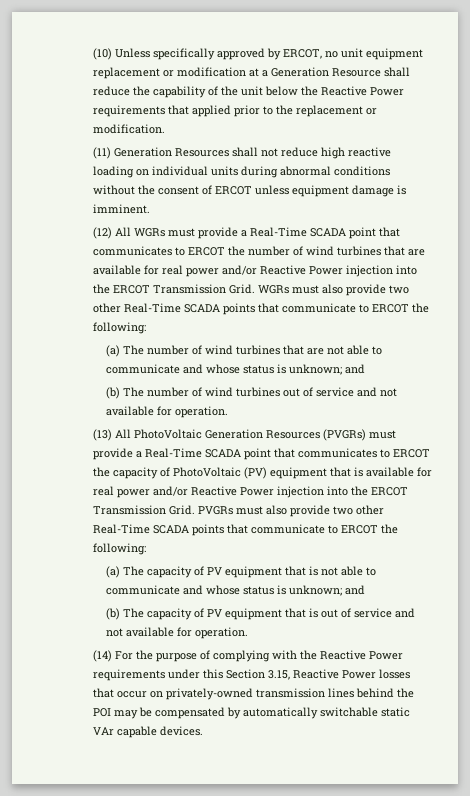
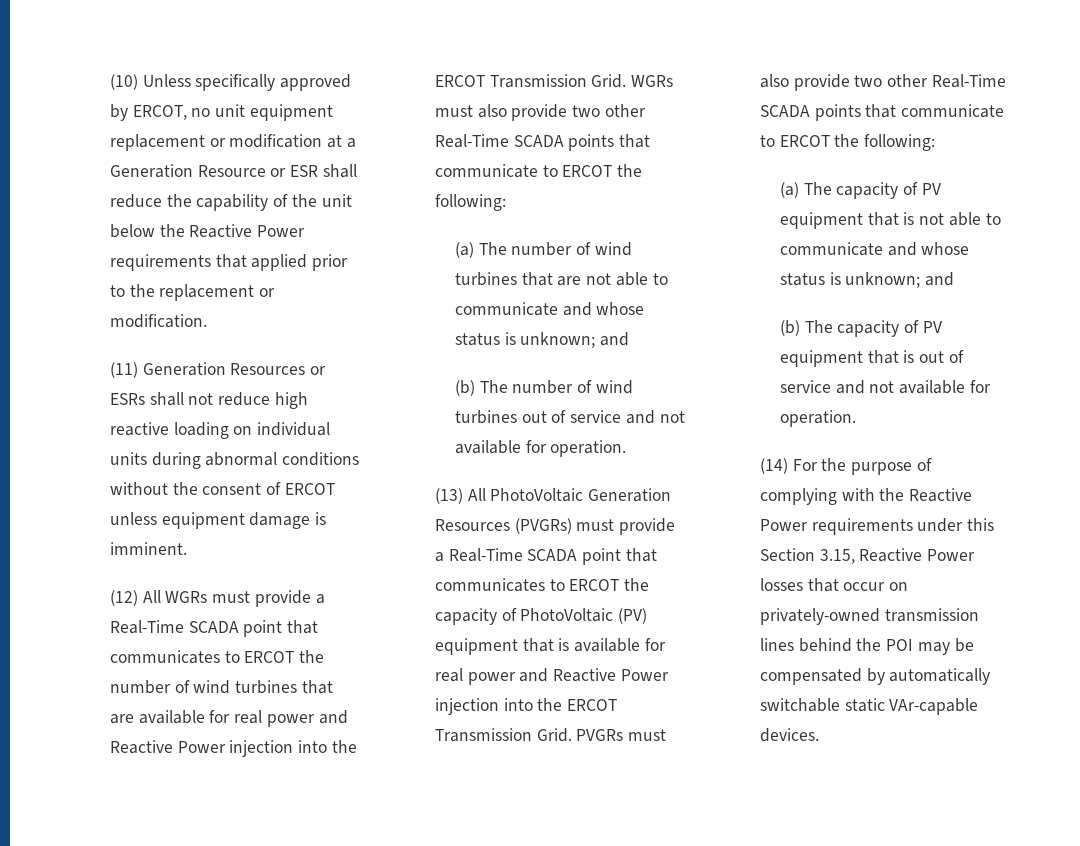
- (10) Unless specifically approved by ERCOT, no unit equipment replacement or modification at a Generation Resource shall reduce the capability of the unit below the Reactive Power requirements that applied prior to the replacement or modification.
+ (10) Unless specifically approved by ERCOT, no unit equipment replacement or modification at a Generation Resource or ESR shall reduce the capability of the unit below the Reactive Power requirements that applied prior to the replacement or modification.
- (11) Generation Resources shall not reduce high reactive loading on individual units during abnormal conditions without the consent of ERCOT unless equipment damage is imminent.
+ (11) Generation Resources or ESRs shall not reduce high reactive loading on individual units during abnormal conditions without the consent of ERCOT unless equipment damage is imminent.
- (12) All WGRs must provide a Real-Time SCADA point that communicates to ERCOT the number of wind turbines that are available for real power and/or Reactive Power injection into the ERCOT Transmission Grid.
+ (12) All WGRs must provide a Real-Time SCADA point that communicates to ERCOT the number of wind turbines that are available for real power and Reactive Power injection into the ERCOT Transmission Grid.
- (13) All PhotoVoltaic Generation Resources (PVGRs) must provide a Real-Time SCADA point that communicates to ERCOT the capacity of PhotoVoltaic (PV) equipment that is available for real power and/or Reactive Power injection into the ERCOT Transmission Grid.
+ (13) All PhotoVoltaic Generation Resources (PVGRs) must provide a Real-Time SCADA point that communicates to ERCOT the capacity of PhotoVoltaic (PV) equipment that is available for real power and Reactive Power injection into the ERCOT Transmission Grid.
- (14) For the purpose of complying with the Reactive Power requirements under this Section 3.15, Reactive Power losses that occur on privately-owned transmission lines behind the POI may be compensated by automatically switchable static VAr capable devices.
+ (14) For the purpose of complying with the Reactive Power requirements under this Section 3.15, Reactive Power losses that occur on privately-owned transmission lines behind the POI may be compensated by automatically switchable static VAr-capable devices.

